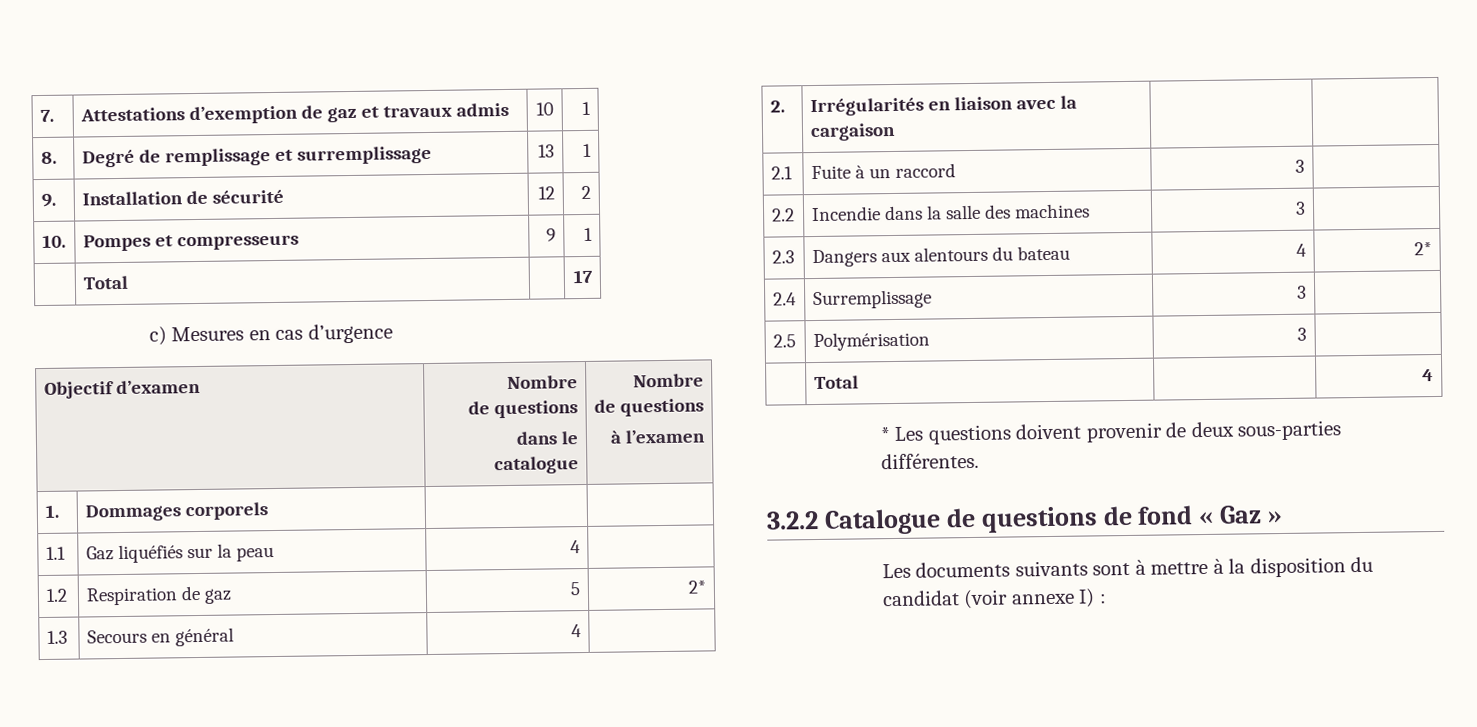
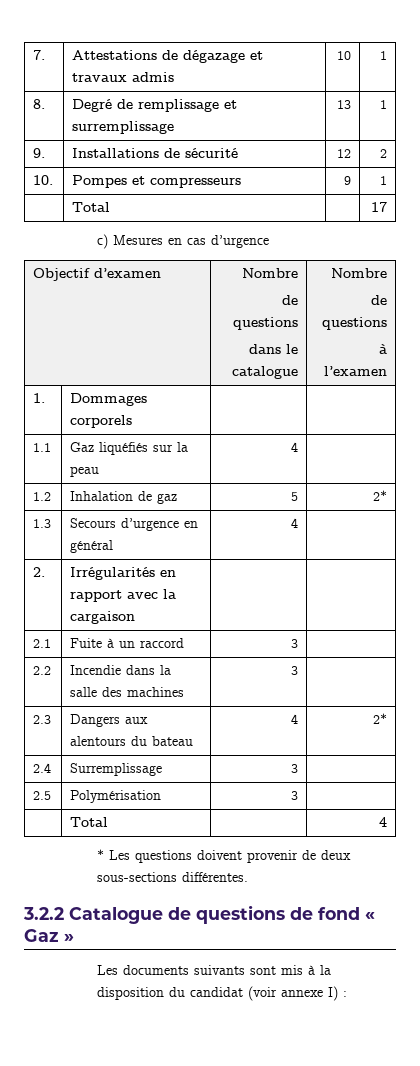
- 7. | Attestations d’exemption de gaz et travaux admis | 10 | 1
+ 7. | Attestations de dégazage et travaux admis | 10 | 1
- 9. | Installation de sécurité | 12 | 2
+ 9. | Installations de sécurité | 12 | 2
- 1.2 | Respiration de gaz | 5 | 2*
+ 1.2 | Inhalation de gaz | 5 | 2*
- 1.3 | Secours en général | 4 |
+ 1.3 | Secours d’urgence en général | 4 |
- 2. | Irrégularités en liaison avec la cargaison | |
+ 2. | Irrégularités en rapport avec la cargaison | |
- * Les questions doivent provenir de deux sous-parties différentes.
+ * Les questions doivent provenir de deux sous-sections différentes.
- Les documents suivants sont à mettre à la disposition du candidat (voir annexe I) :
+ Les documents suivants sont mis à la disposition du candidat (voir annexe I) :

